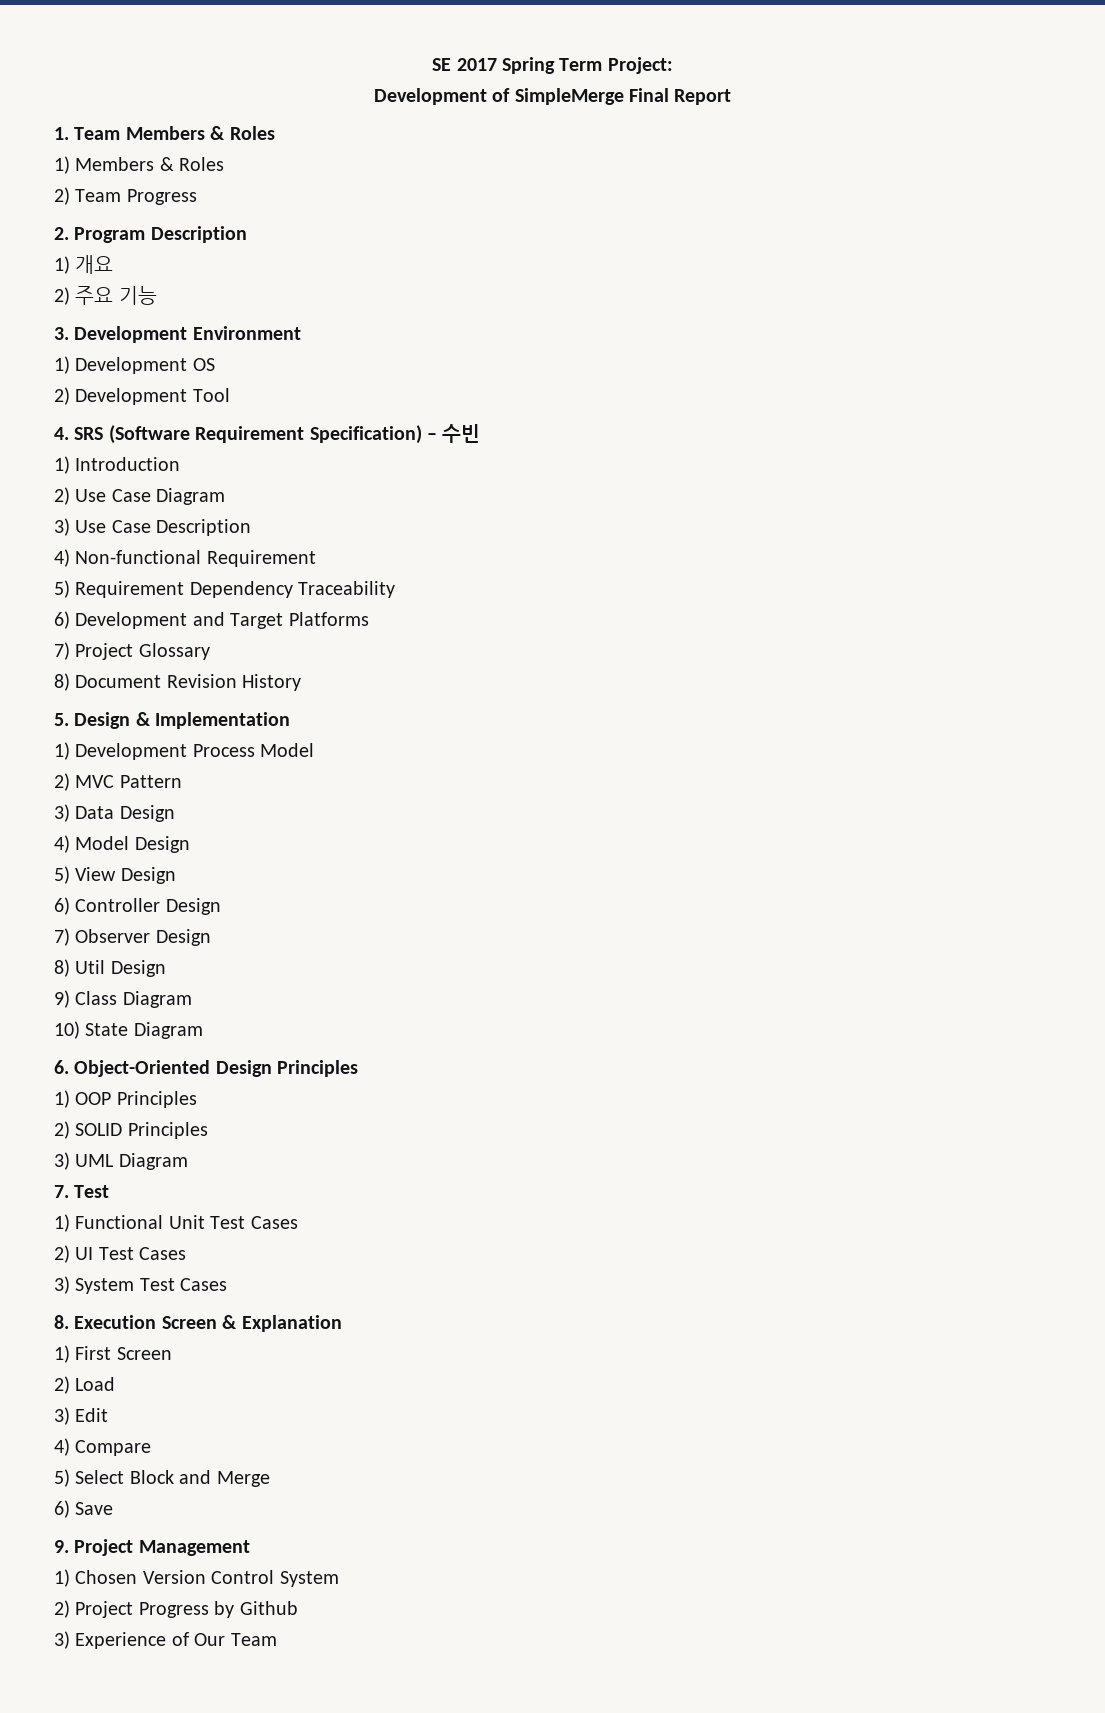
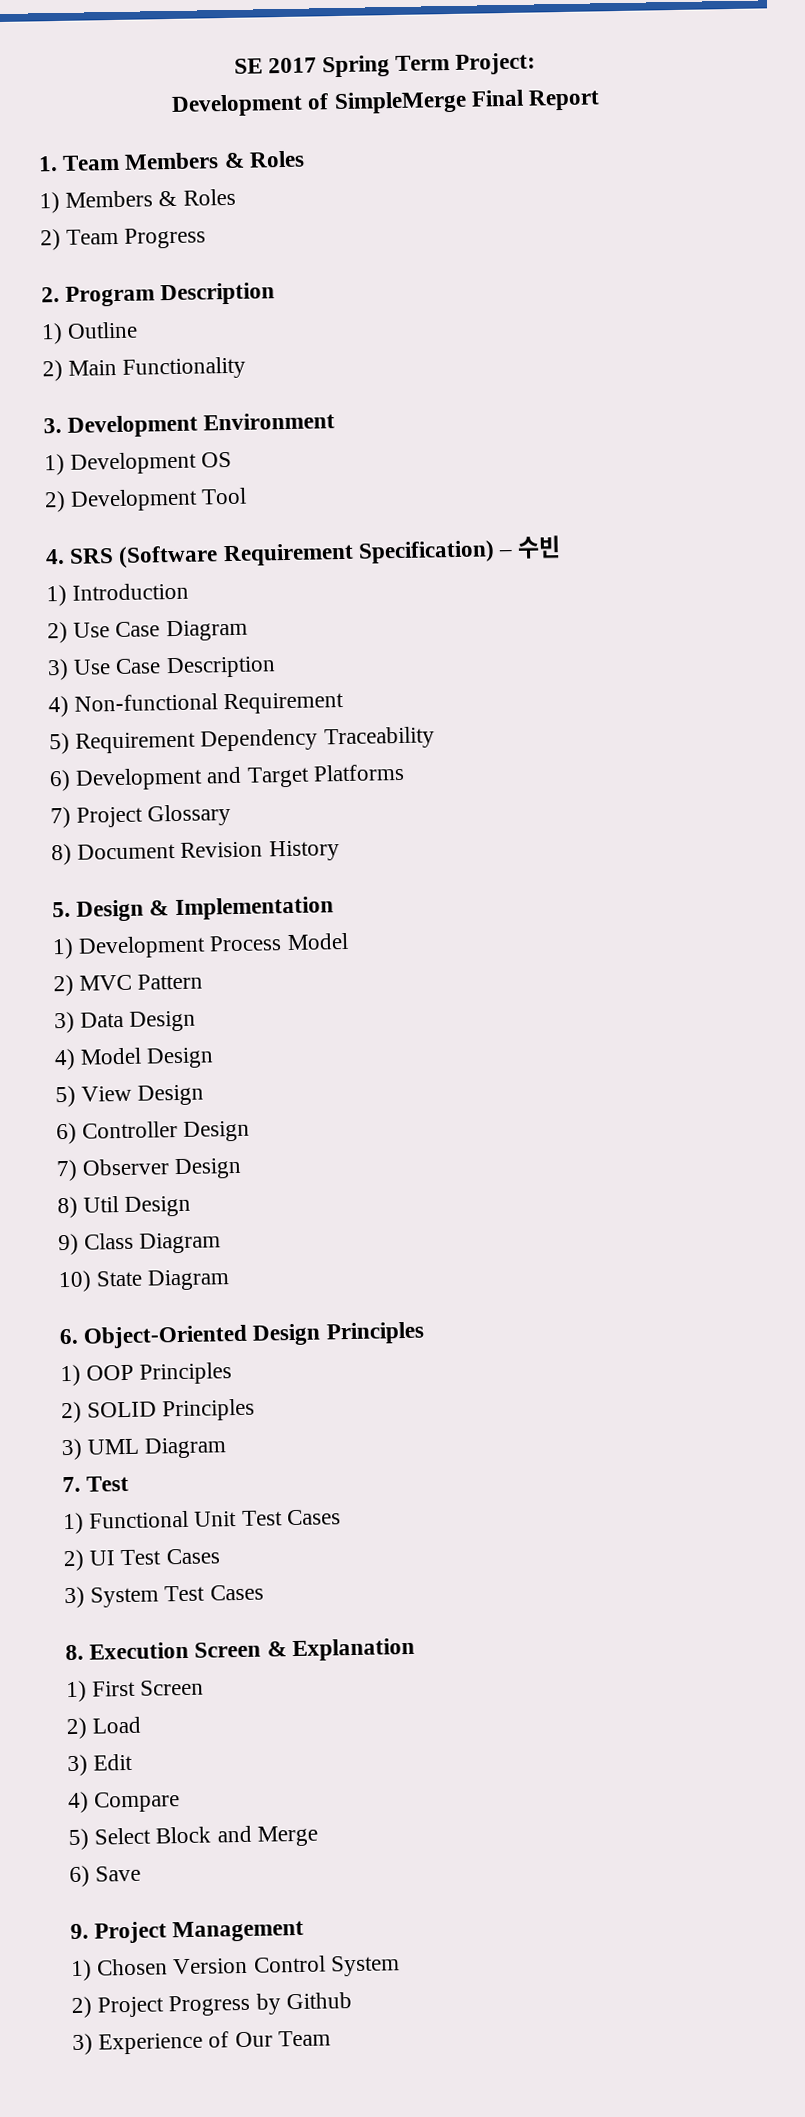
- 1) 개요
- 2) 주요 기능
+ 1) Outline
+ 2) Main Functionality

